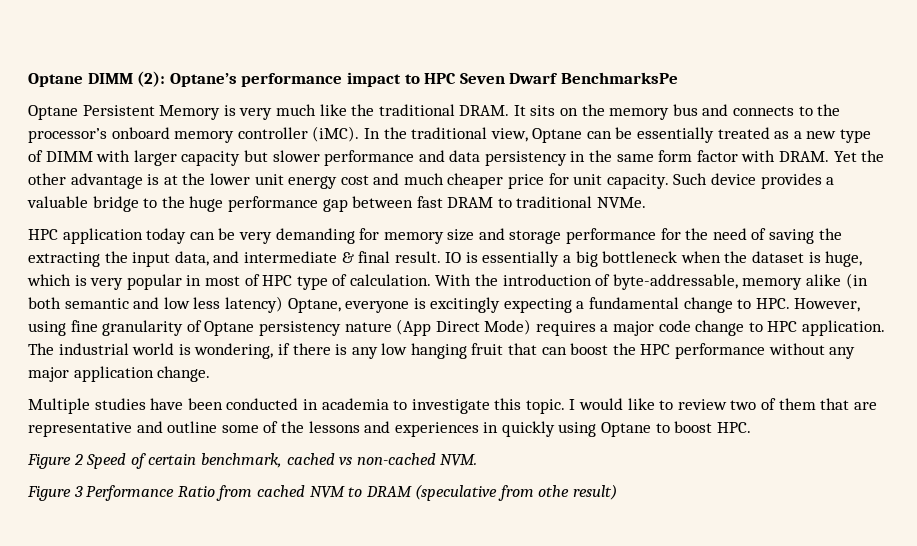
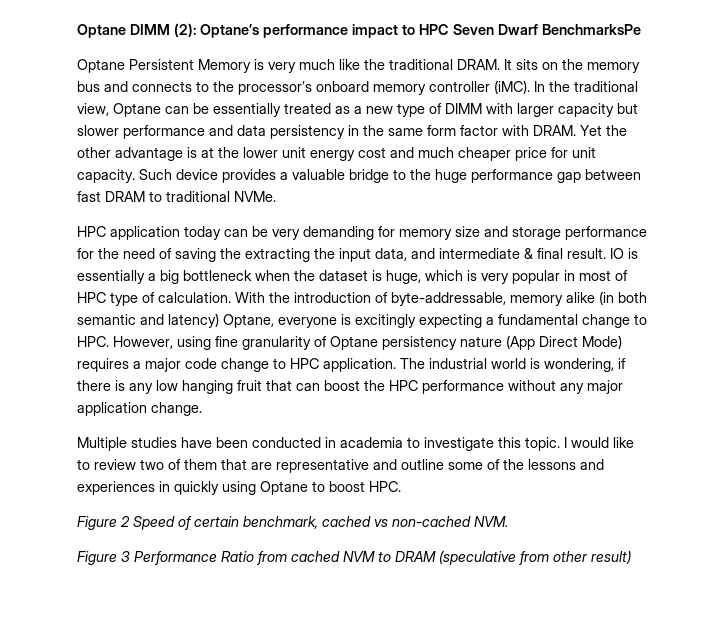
- With the introduction of byte-addressable, memory alike (in both semantic and low less latency) Optane, everyone is excitingly expecting a fundamental change to HPC. However, using fine granularity of Optane persistency nature (App Direct Mode) requires a major code change to HPC application.
+ With the introduction of byte-addressable, memory alike (in both semantic and latency) Optane, everyone is excitingly expecting a fundamental change to HPC. However, using fine granularity of Optane persistency nature (App Direct Mode) requires a major code change to HPC application.
- Figure 3 Performance Ratio from cached NVM to DRAM (speculative from othe result)
+ Figure 3 Performance Ratio from cached NVM to DRAM (speculative from other result)

